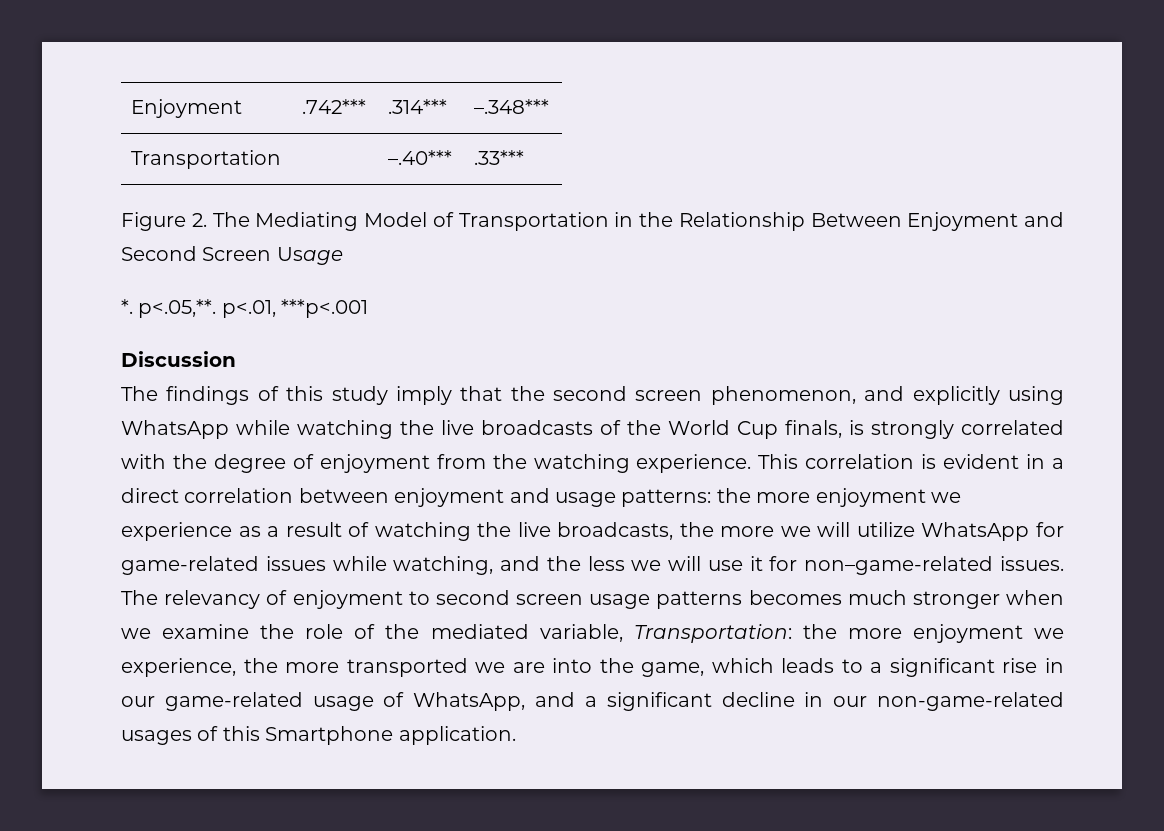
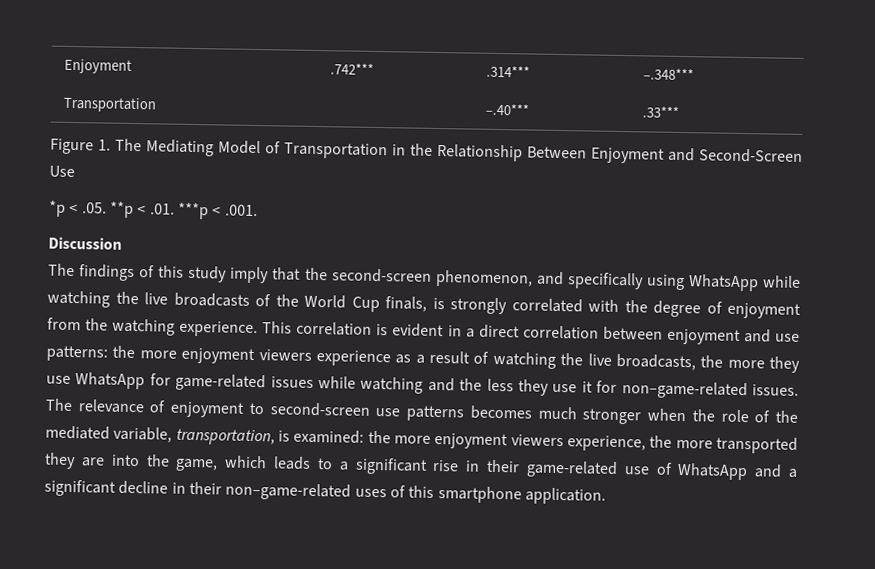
- Figure 2. The Mediating Model of Transportation in the Relationship Between Enjoyment and Second Screen Usage
- *. p<.05,**. p<.01, ***p<.001
+ Figure 1. The Mediating Model of Transportation in the Relationship Between Enjoyment and Second-Screen Use
+ *p < .05. **p < .01. ***p < .001.
- The findings of this study imply that the second screen phenomenon, and explicitly using WhatsApp while watching the live broadcasts of the World Cup finals, is strongly correlated with the degree of enjoyment from the watching experience.
+ The findings of this study imply that the second-screen phenomenon, and specifically using WhatsApp while watching the live broadcasts of the World Cup finals, is strongly correlated with the degree of enjoyment from the watching experience.
- This correlation is evident in a direct correlation between enjoyment and usage patterns: the more enjoyment we experience as a result of watching the live broadcasts, the more we will utilize WhatsApp for game-related issues while watching, and the less we will use it for non–game-related issues.
+ This correlation is evident in a direct correlation between enjoyment and use patterns: the more enjoyment viewers experience as a result of watching the live broadcasts, the more they use WhatsApp for game-related issues while watching and the less they use it for non–game-related issues.
- The relevancy of enjoyment to second screen usage patterns becomes much stronger when we examine the role of the mediated variable, Transportation: the more enjoyment we experience, the more transported we are into the game, which leads to a significant rise in our game-related usage of WhatsApp, and a significant decline in our non-game-related usages of this Smartphone application.
+ The relevance of enjoyment to second-screen use patterns becomes much stronger when the role of the mediated variable, transportation, is examined: the more enjoyment viewers experience, the more transported they are into the game, which leads to a significant rise in their game-related use of WhatsApp and a significant decline in their non–game-related uses of this smartphone application.

